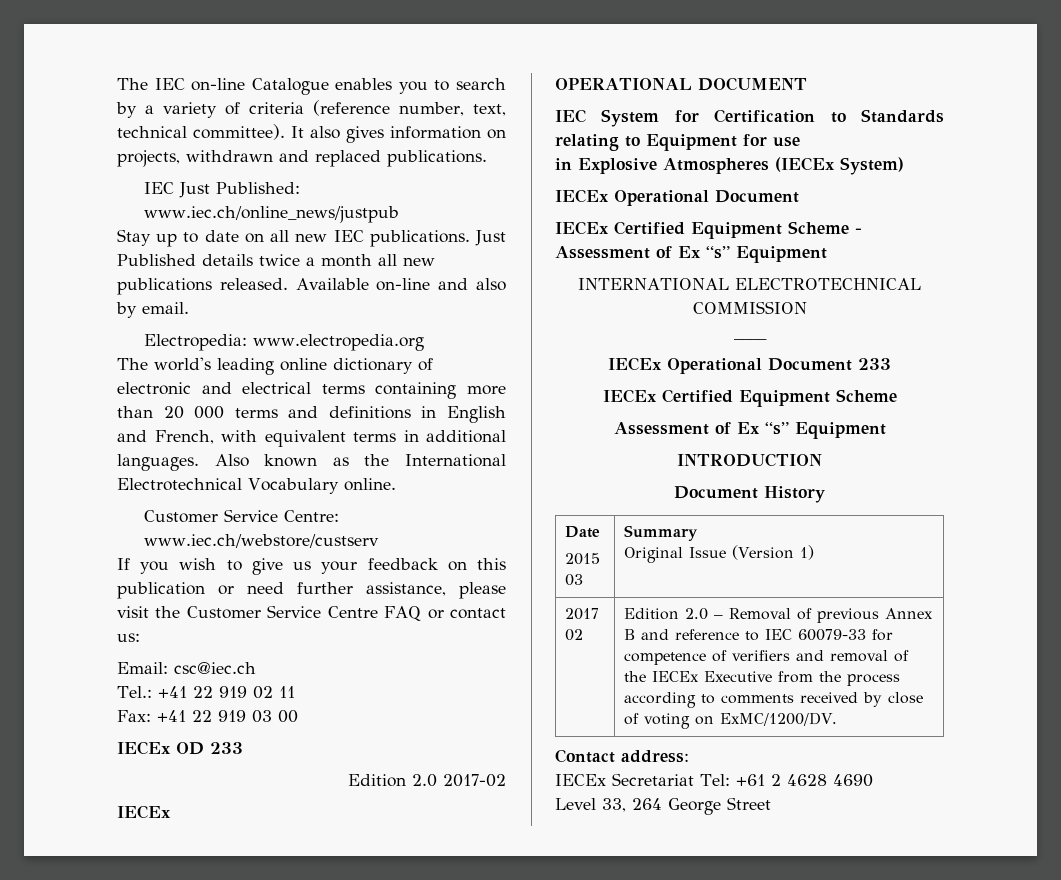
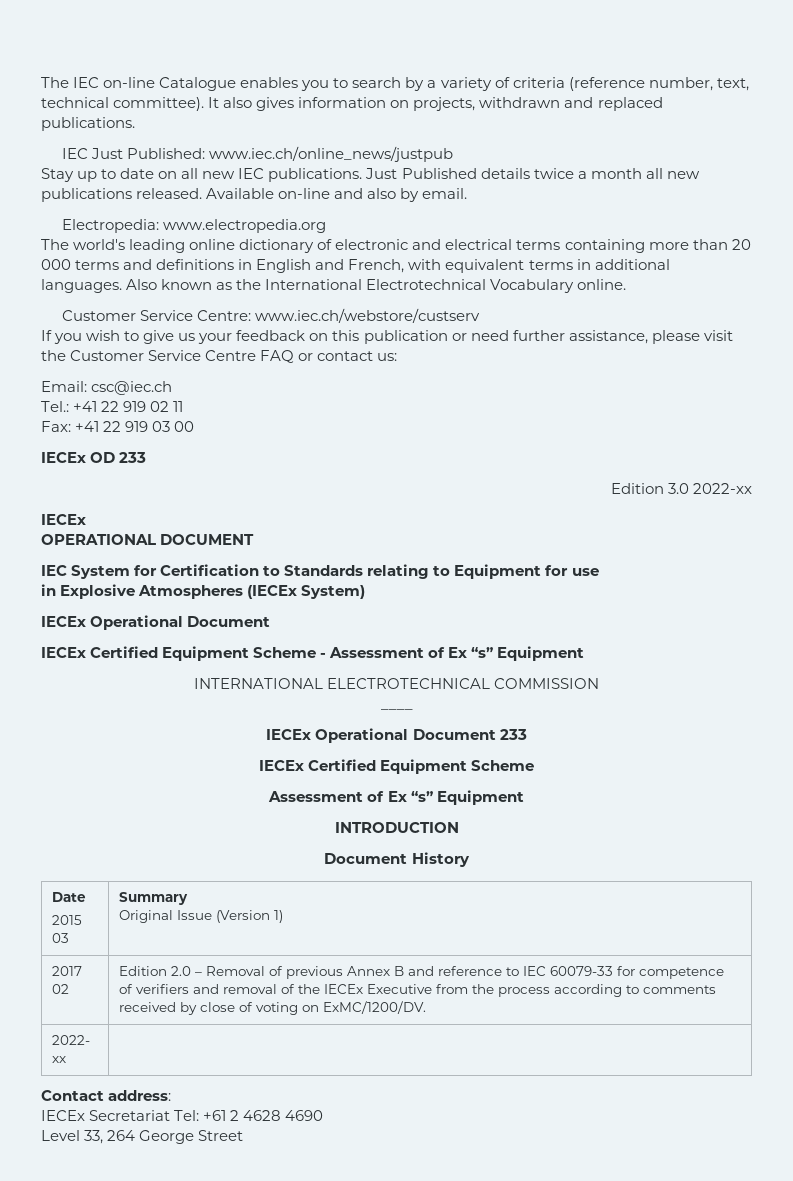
- Edition 2.0 2017-02
+ Edition 3.0 2022-xx
+ 2022- xx |

